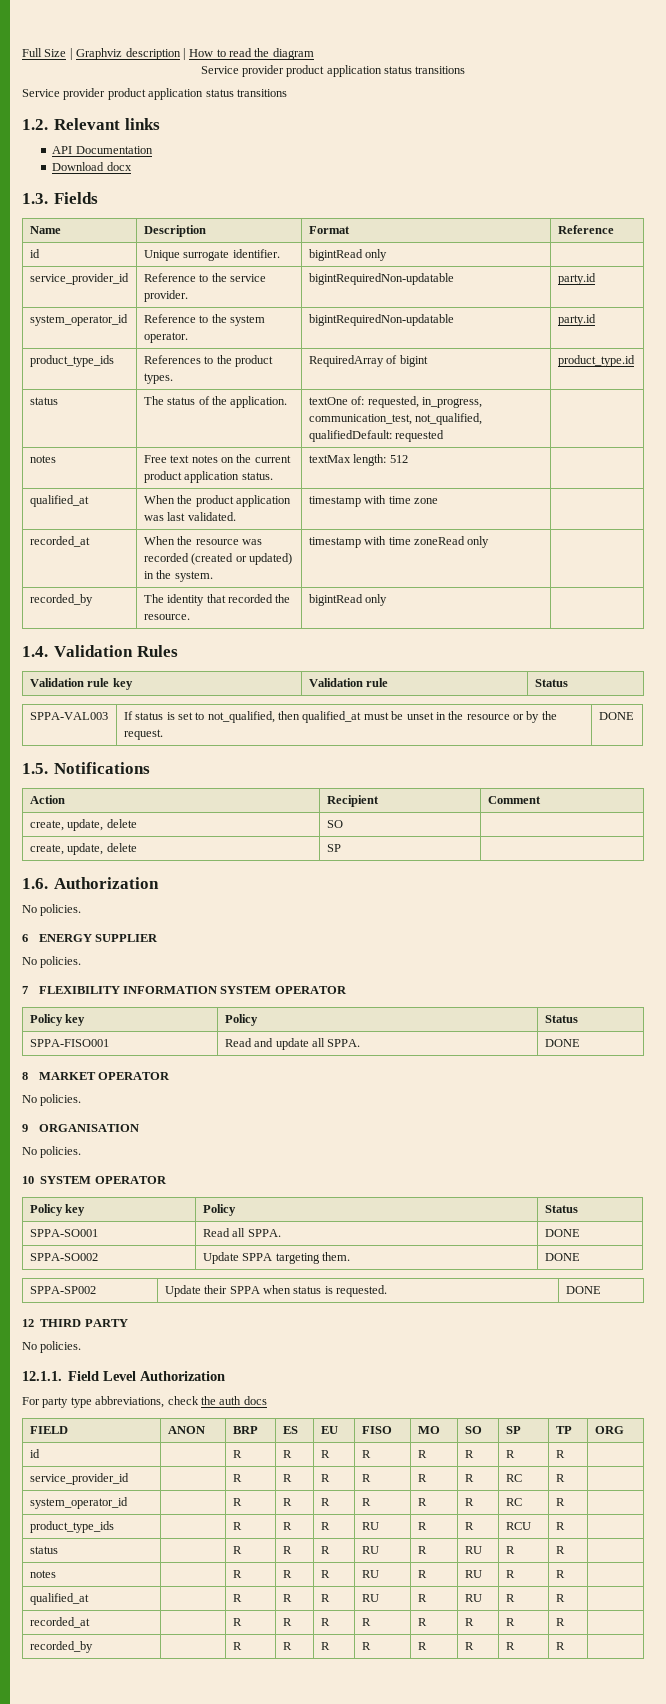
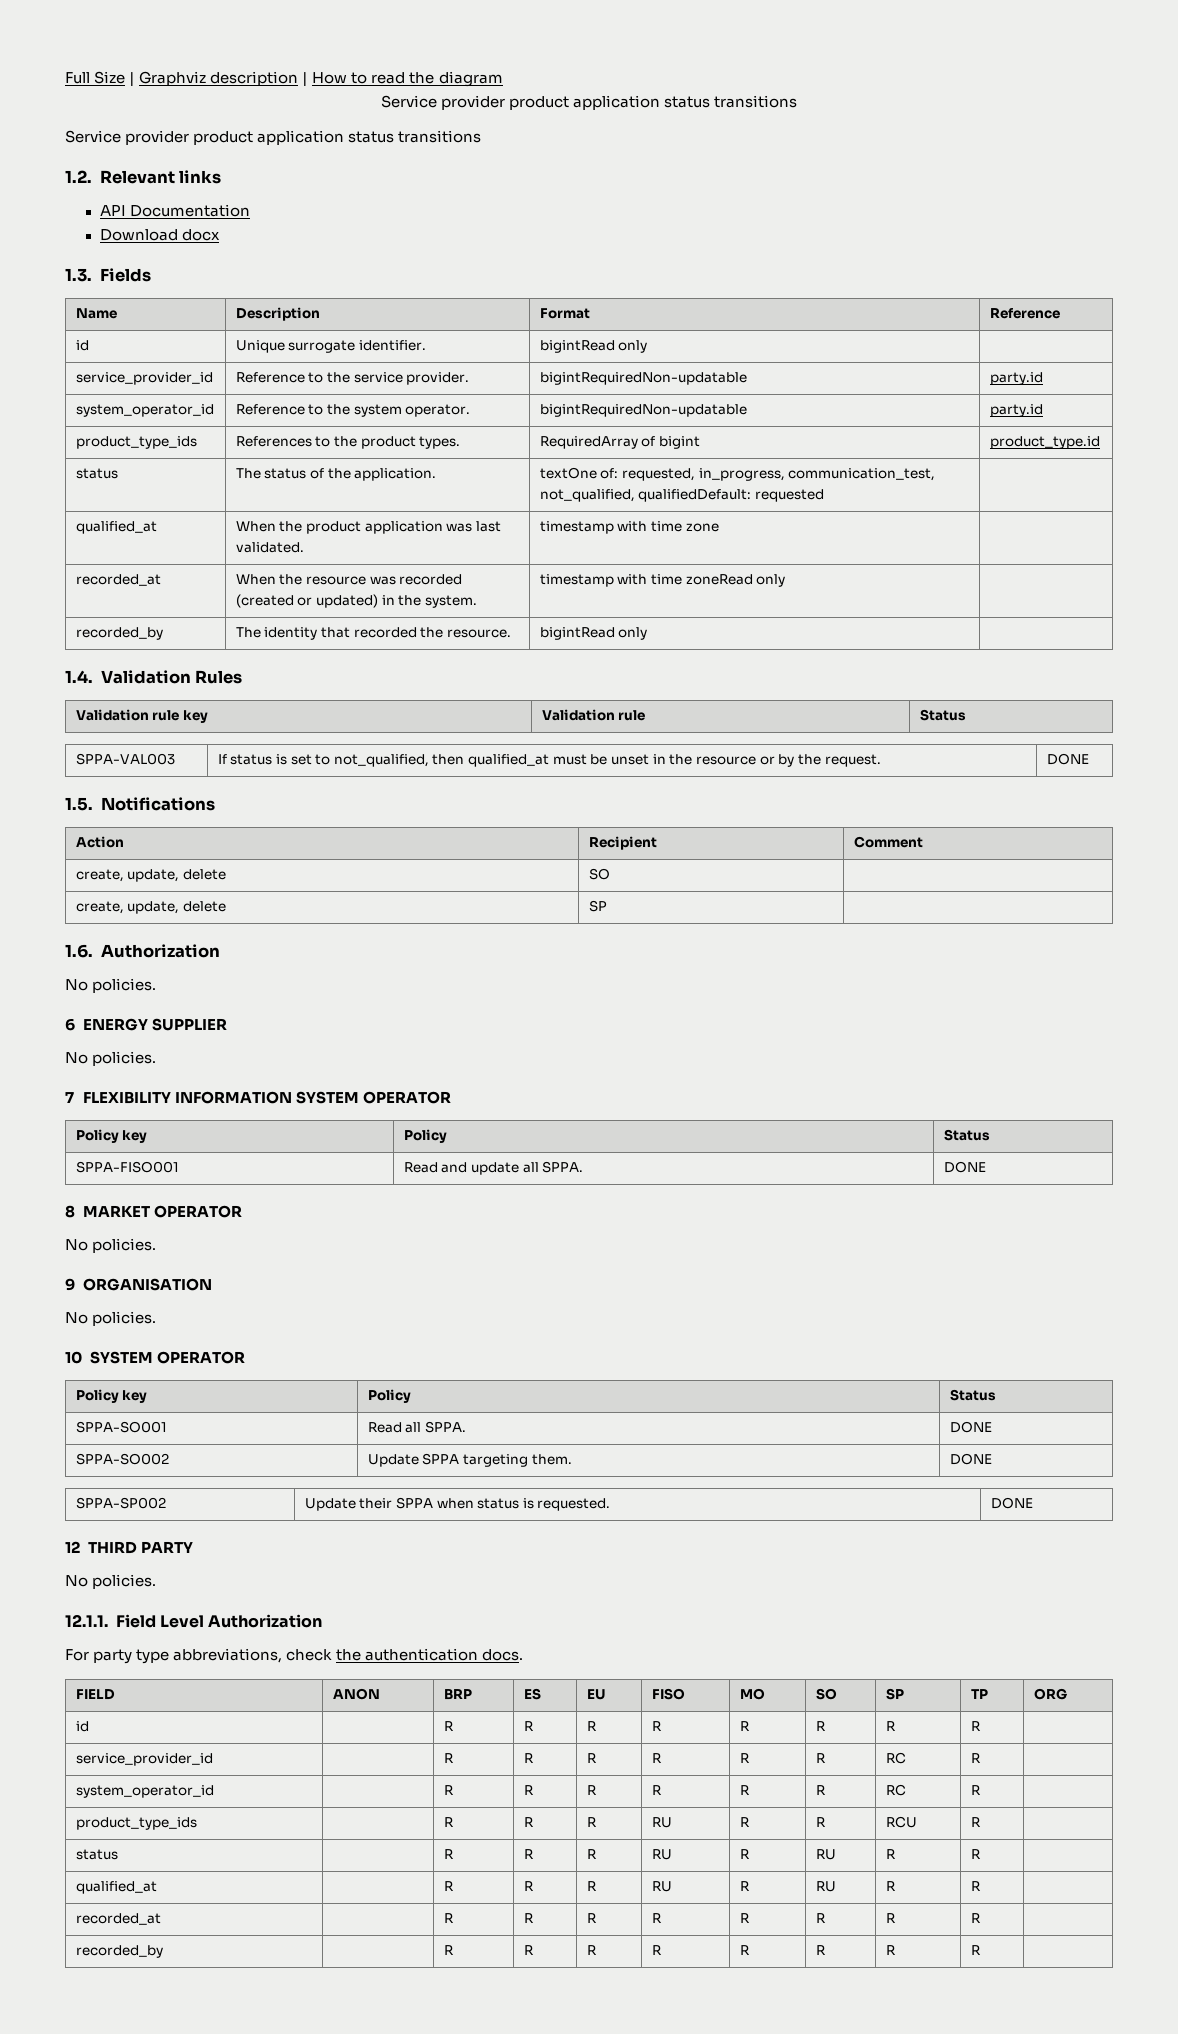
- notes | Free text notes on the current product application status. | textMax length: 512 |
- For party type abbreviations, check the auth docs
+ For party type abbreviations, check the authentication docs.
- notes | | R | R | R | RU | R | RU | R | R |

